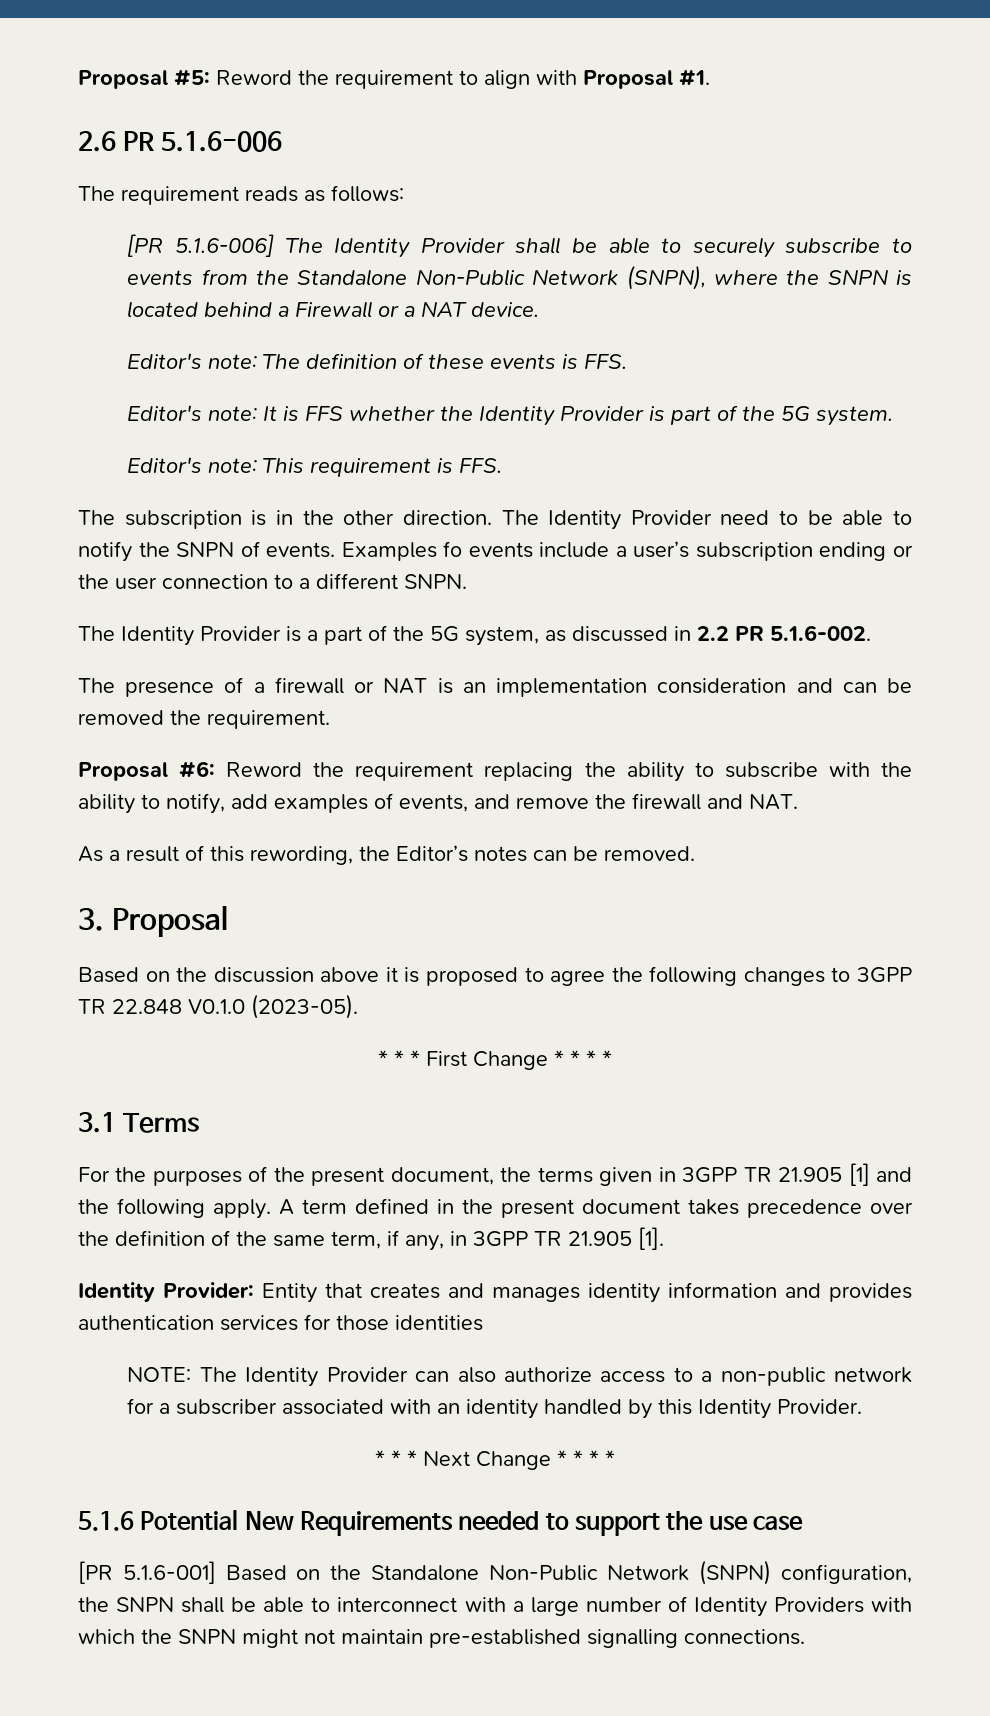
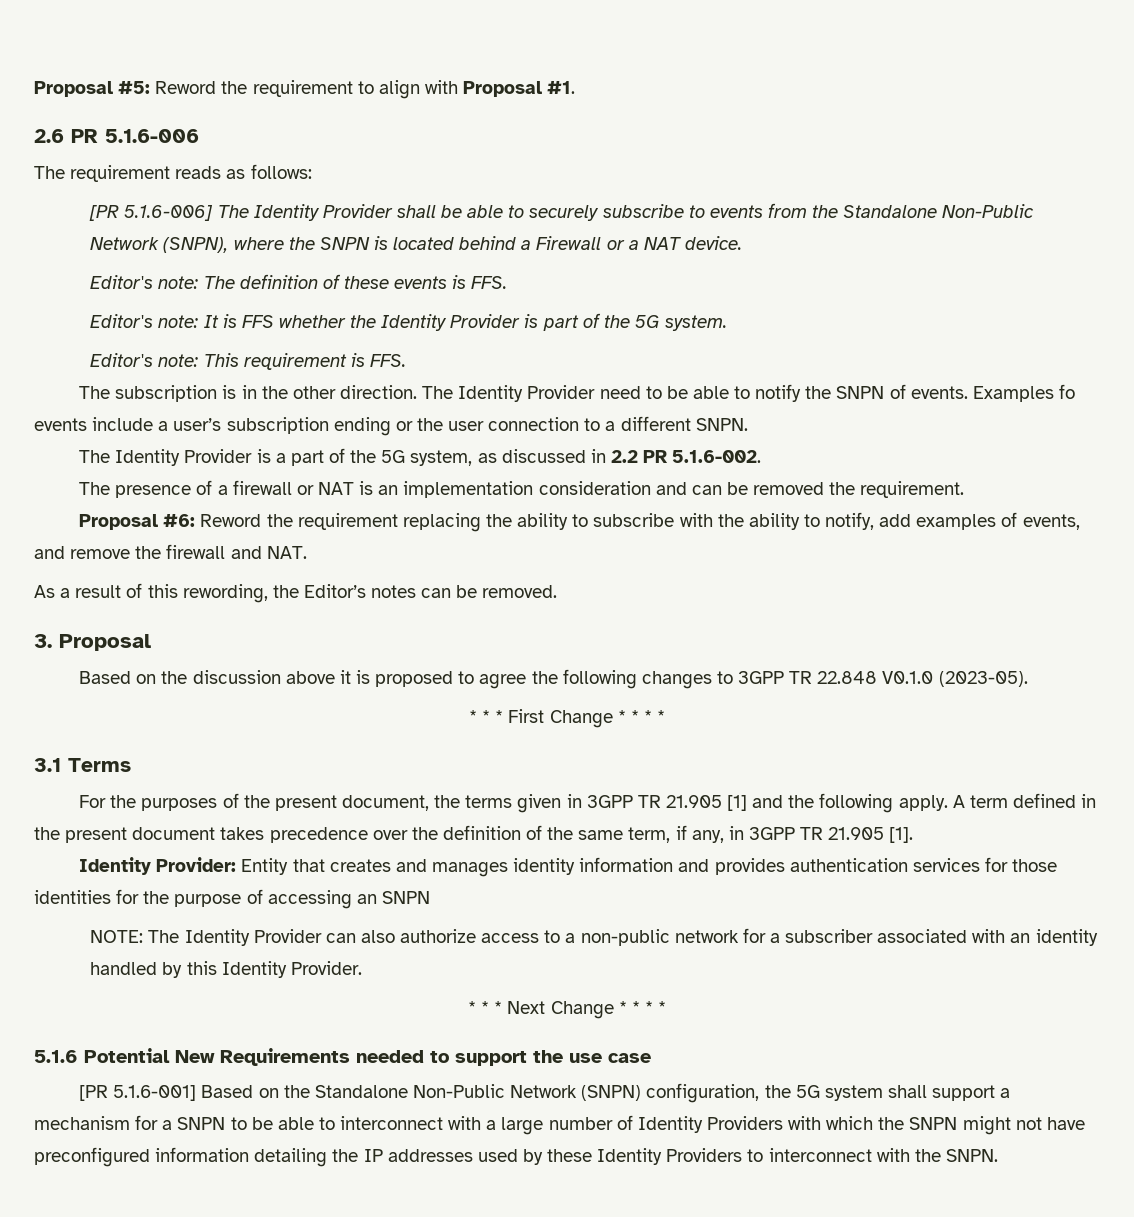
- Identity Provider: Entity that creates and manages identity information and provides authentication services for those identities
+ Identity Provider: Entity that creates and manages identity information and provides authentication services for those identities for the purpose of accessing an SNPN
- [PR 5.1.6-001] Based on the Standalone Non-Public Network (SNPN) configuration, the SNPN shall be able to interconnect with a large number of Identity Providers with which the SNPN might not maintain pre-established signalling connections.
+ [PR 5.1.6-001] Based on the Standalone Non-Public Network (SNPN) configuration, the 5G system shall support a mechanism for a SNPN to be able to interconnect with a large number of Identity Providers with which the SNPN might not have preconfigured information detailing the IP addresses used by these Identity Providers to interconnect with the SNPN.

